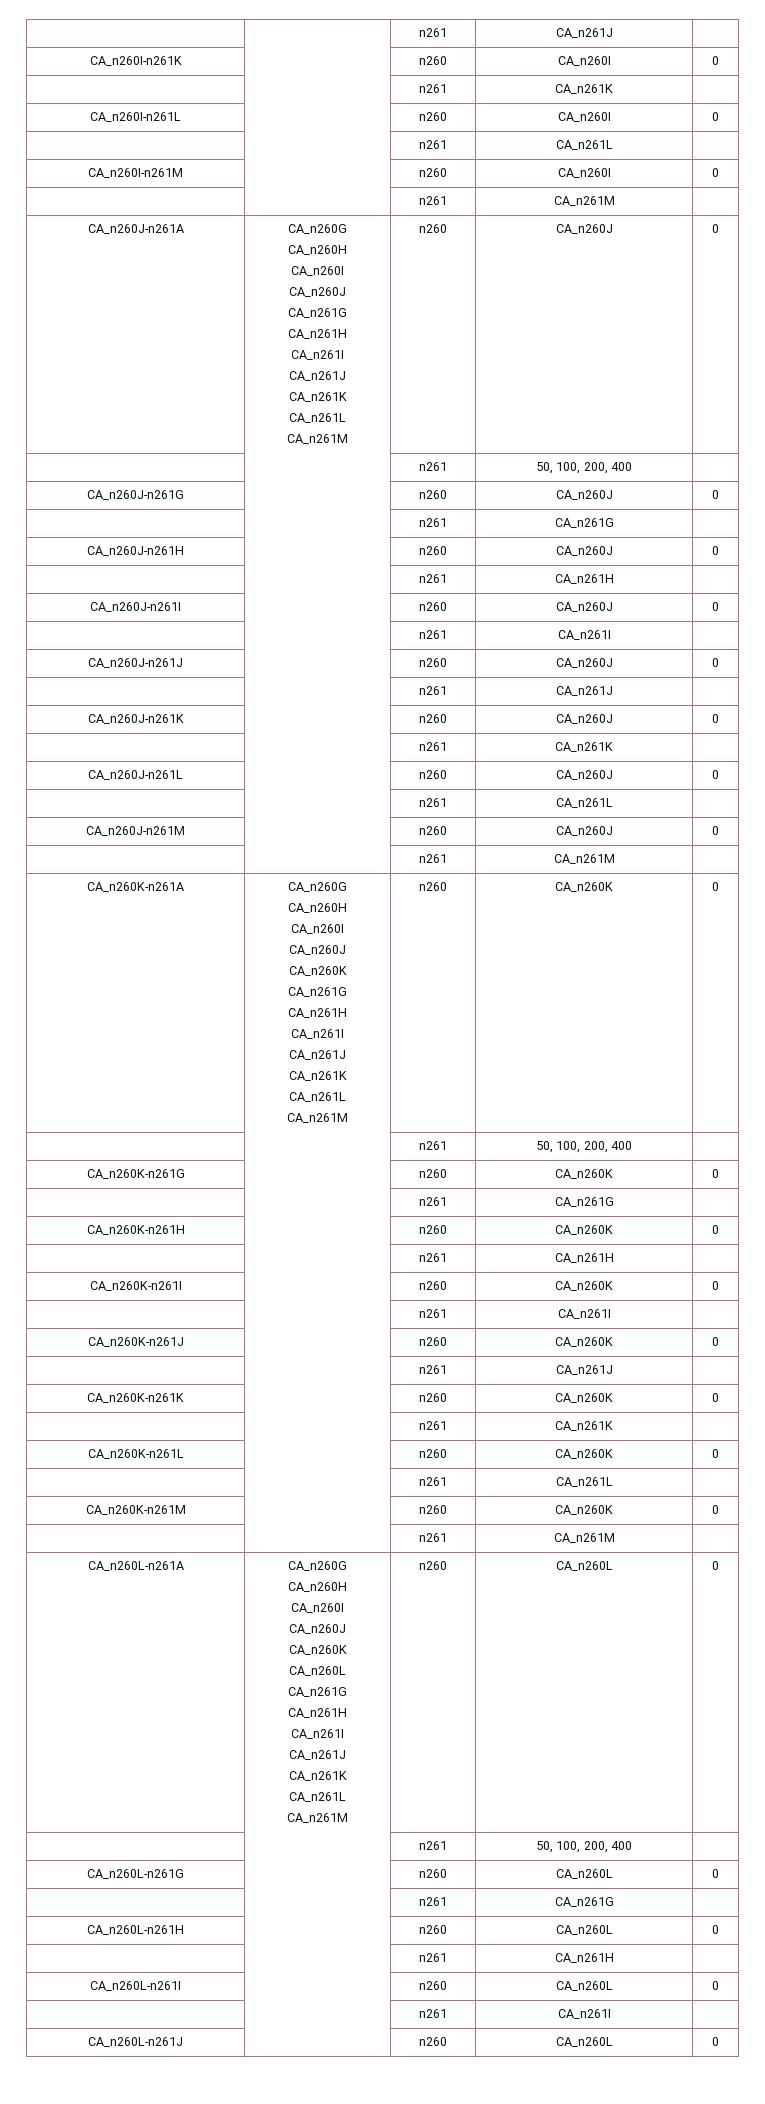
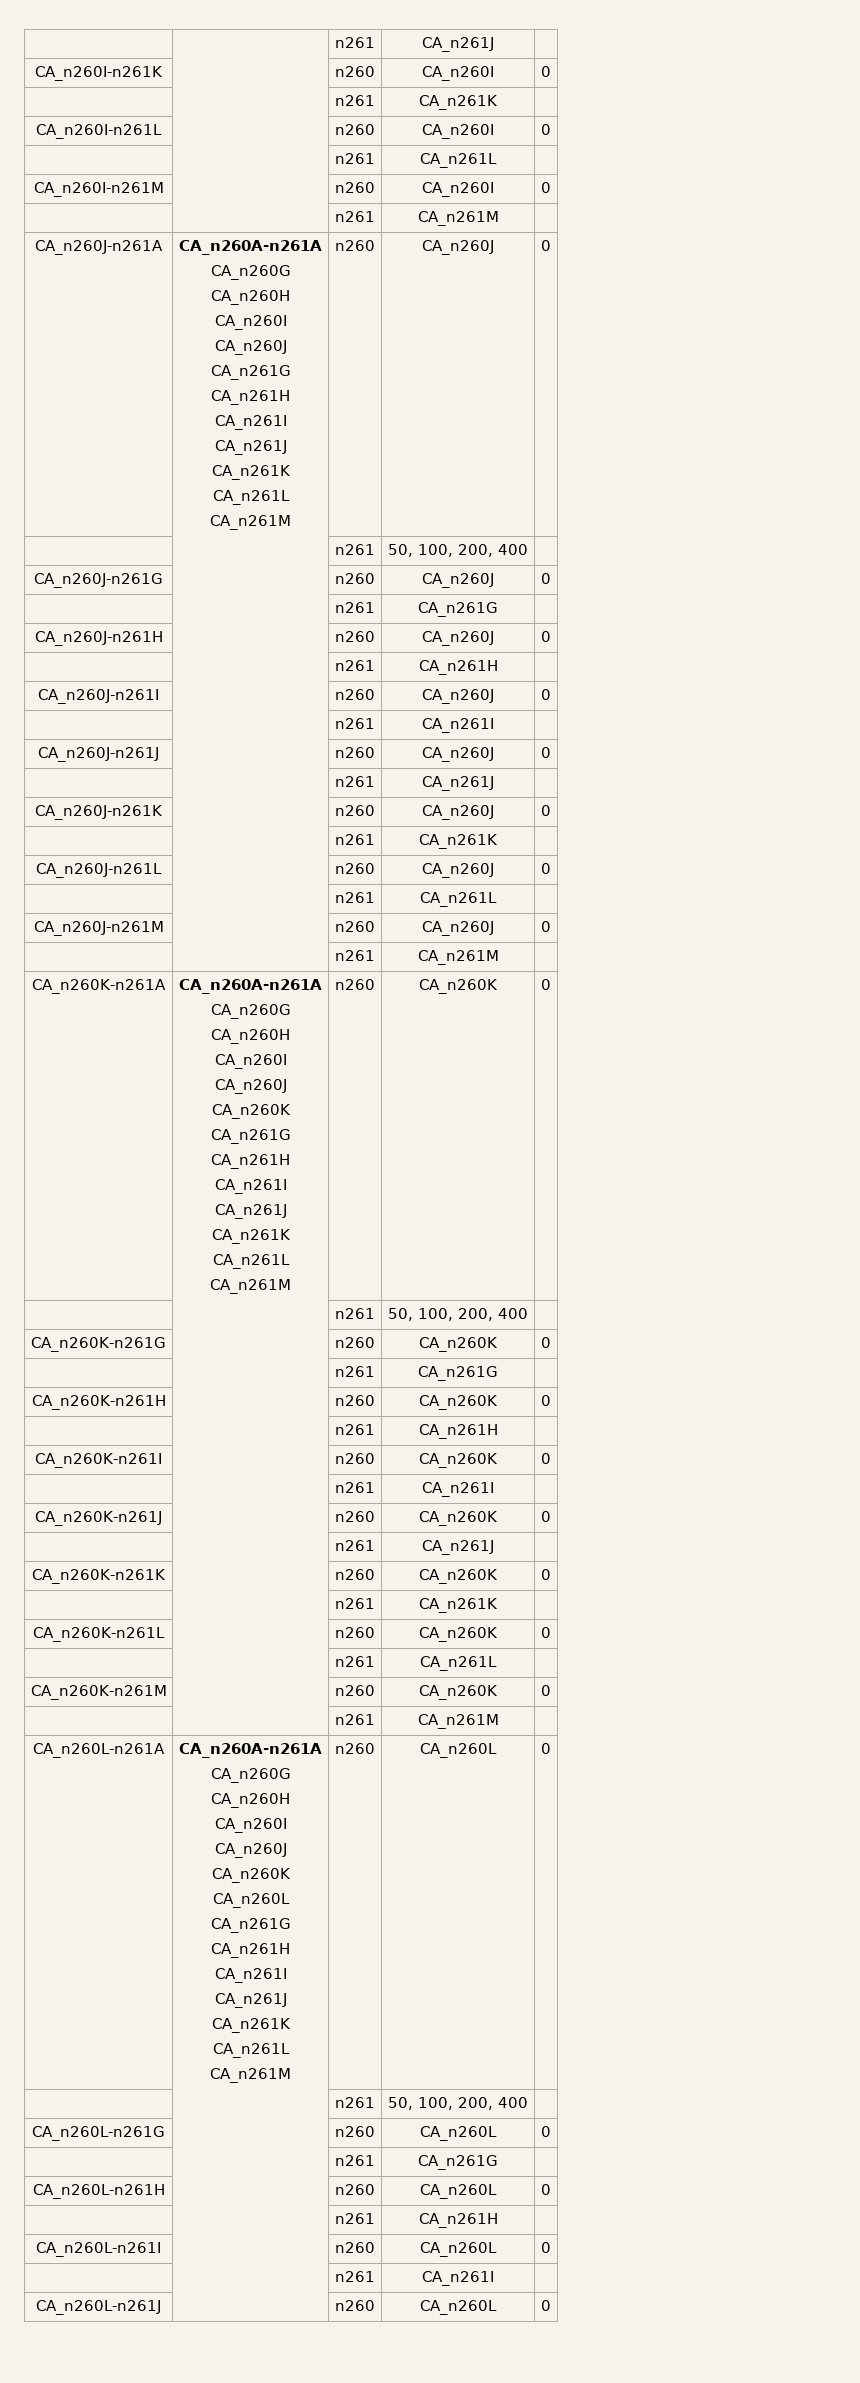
- CA_n260J-n261A | CA_n260G
+ CA_n260J-n261A | CA_n260A-n261A
+ CA_n260G
- CA_n260K-n261A | CA_n260G
+ CA_n260K-n261A | CA_n260A-n261A
+ CA_n260G
- CA_n260L-n261A | CA_n260G
+ CA_n260L-n261A | CA_n260A-n261A
+ CA_n260G

